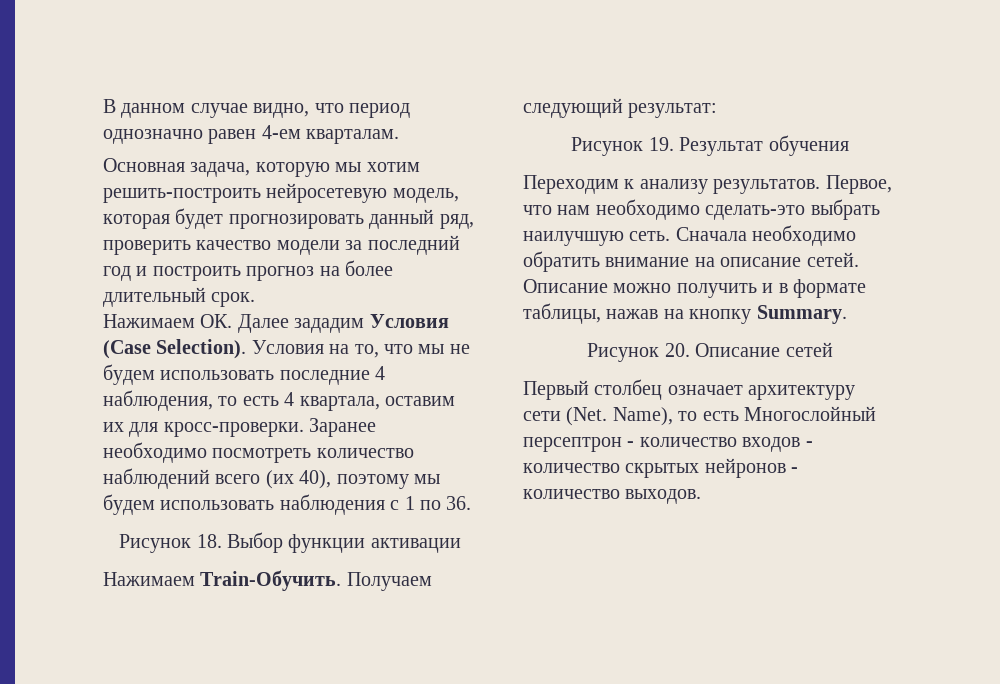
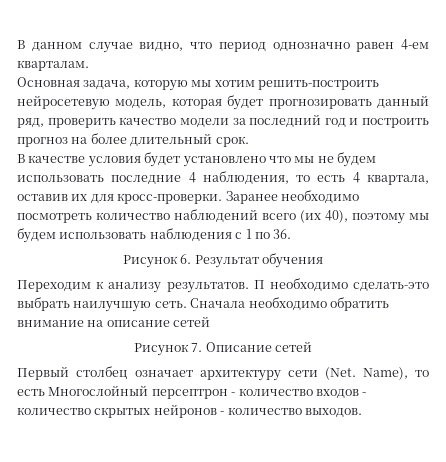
- Нажимаем ОК. Далее зададим Условия (Case Selection). Условия на то, что мы не будем использовать последние 4 наблюдения, то есть 4 квартала, оставим их для кросс-проверки.
+ В качестве условия будет установлено что мы не будем использовать последние 4 наблюдения, то есть 4 квартала, оставив их для кросс-проверки.
- Рисунок 18. Выбор функции активации
- Нажимаем Train-Обучить. Получаем следующий результат:
- Рисунок 19. Результат обучения
+ Рисунок 6. Результат обучения
- Первое, что нам необходимо сделать-это выбрать наилучшую сеть.
+ П необходимо сделать-это выбрать наилучшую сеть.
- Сначала необходимо обратить внимание на описание сетей. Описание можно получить и в формате таблицы, нажав на кнопку Summary.
- Рисунок 20. Описание сетей
+ Сначала необходимо обратить внимание на описание сетей
+ Рисунок 7. Описание сетей

